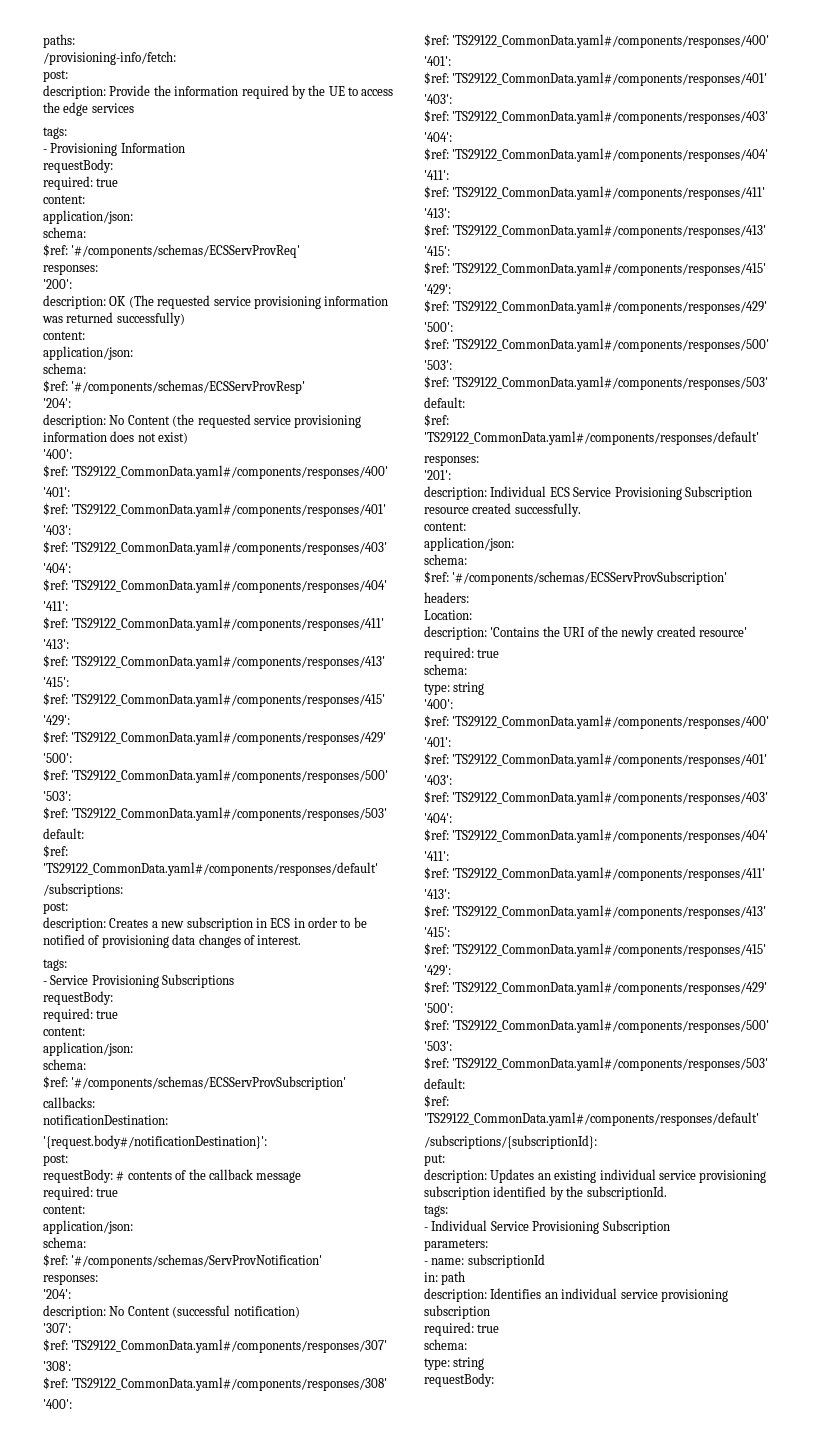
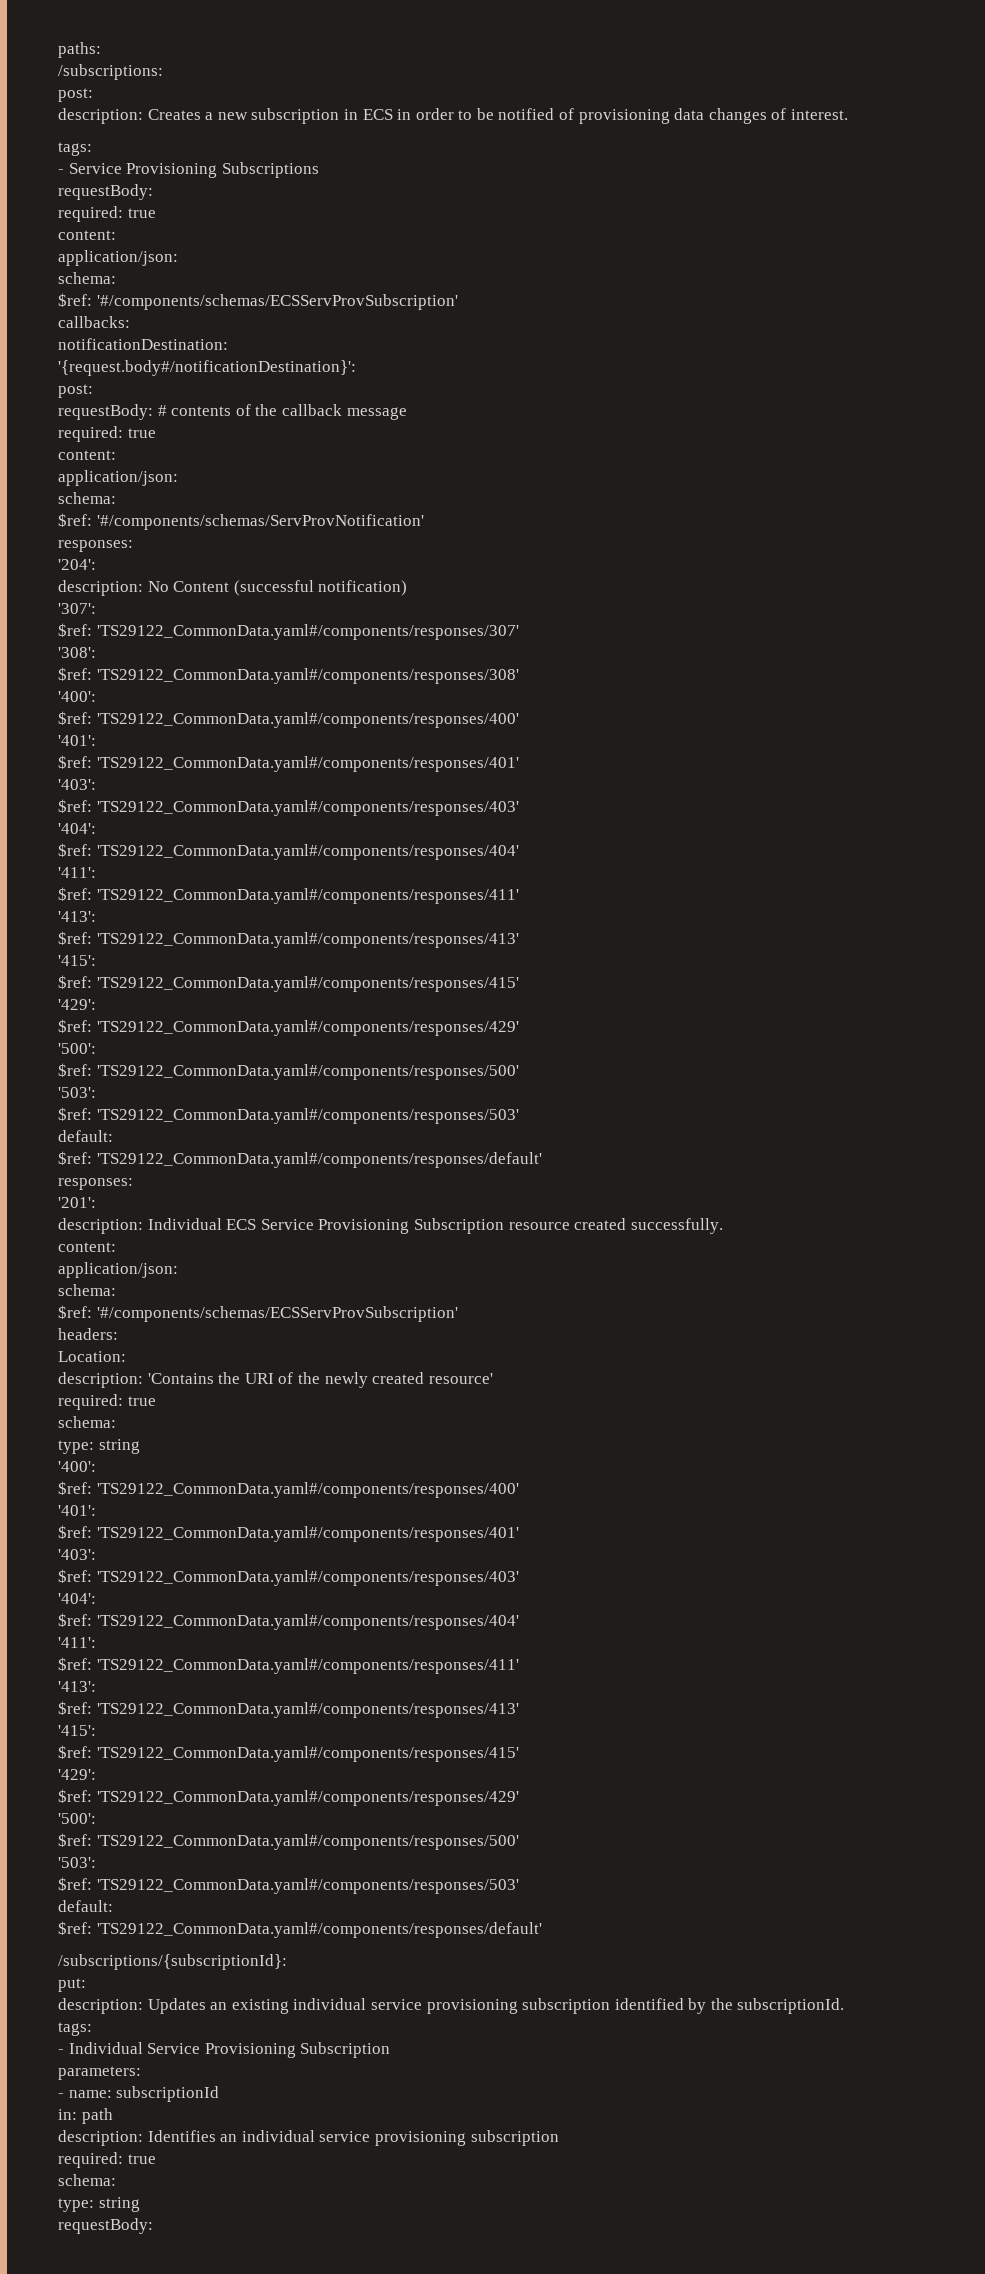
- /provisioning-info/fetch:
- post:
- description: Provide the information required by the UE to access the edge services
- tags:
- - Provisioning Information
- requestBody:
- required: true
- content:
- application/json:
- schema:
- $ref: '#/components/schemas/ECSServProvReq'
- responses:
- '200':
- description: OK (The requested service provisioning information was returned successfully)
- content:
- application/json:
- schema:
- $ref: '#/components/schemas/ECSServProvResp'
- '204':
- description: No Content (the requested service provisioning information does not exist)
- '400':
- $ref: 'TS29122_CommonData.yaml#/components/responses/400'
- '401':
- $ref: 'TS29122_CommonData.yaml#/components/responses/401'
- '403':
- $ref: 'TS29122_CommonData.yaml#/components/responses/403'
- '404':
- $ref: 'TS29122_CommonData.yaml#/components/responses/404'
- '411':
- $ref: 'TS29122_CommonData.yaml#/components/responses/411'
- '413':
- $ref: 'TS29122_CommonData.yaml#/components/responses/413'
- '415':
- $ref: 'TS29122_CommonData.yaml#/components/responses/415'
- '429':
- $ref: 'TS29122_CommonData.yaml#/components/responses/429'
- '500':
- $ref: 'TS29122_CommonData.yaml#/components/responses/500'
- '503':
- $ref: 'TS29122_CommonData.yaml#/components/responses/503'
- default:
- $ref: 'TS29122_CommonData.yaml#/components/responses/default'

